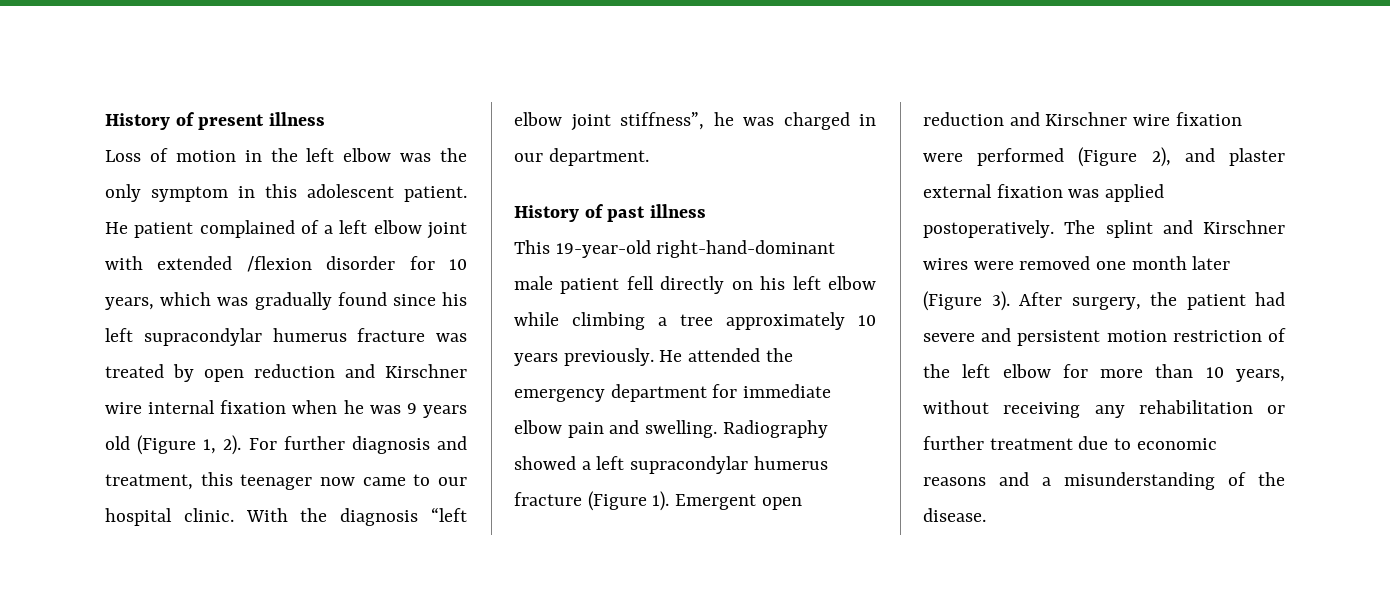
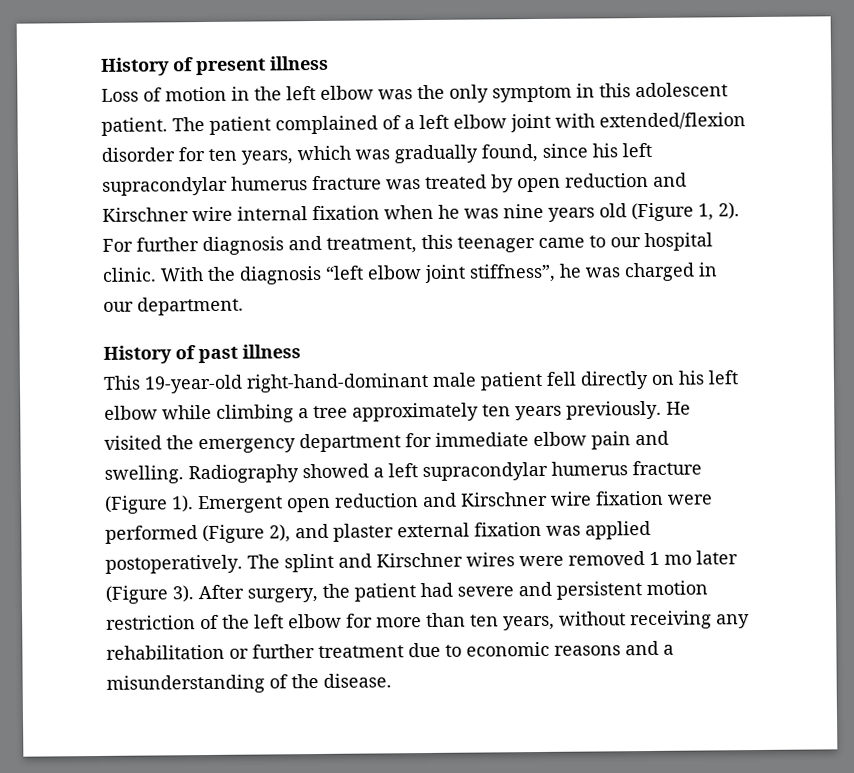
- He patient complained of a left elbow joint with extended /flexion disorder for 10 years, which was gradually found since his left supracondylar humerus fracture was treated by open reduction and Kirschner wire internal fixation when he was 9 years old (Figure 1, 2).
+ The patient complained of a left elbow joint with extended/flexion disorder for ten years, which was gradually found, since his left supracondylar humerus fracture was treated by open reduction and Kirschner wire internal fixation when he was nine years old (Figure 1, 2).
- For further diagnosis and treatment, this teenager now came to our hospital clinic.
+ For further diagnosis and treatment, this teenager came to our hospital clinic.
- This 19-year-old right-hand-dominant male patient fell directly on his left elbow while climbing a tree approximately 10 years previously.
+ This 19-year-old right-hand-dominant male patient fell directly on his left elbow while climbing a tree approximately ten years previously.
- He attended the emergency department for immediate elbow pain and swelling.
+ He visited the emergency department for immediate elbow pain and swelling.
- The splint and Kirschner wires were removed one month later (Figure 3).
+ The splint and Kirschner wires were removed 1 mo later (Figure 3).
- After surgery, the patient had severe and persistent motion restriction of the left elbow for more than 10 years, without receiving any rehabilitation or further treatment due to economic reasons and a misunderstanding of the disease.
+ After surgery, the patient had severe and persistent motion restriction of the left elbow for more than ten years, without receiving any rehabilitation or further treatment due to economic reasons and a misunderstanding of the disease.

